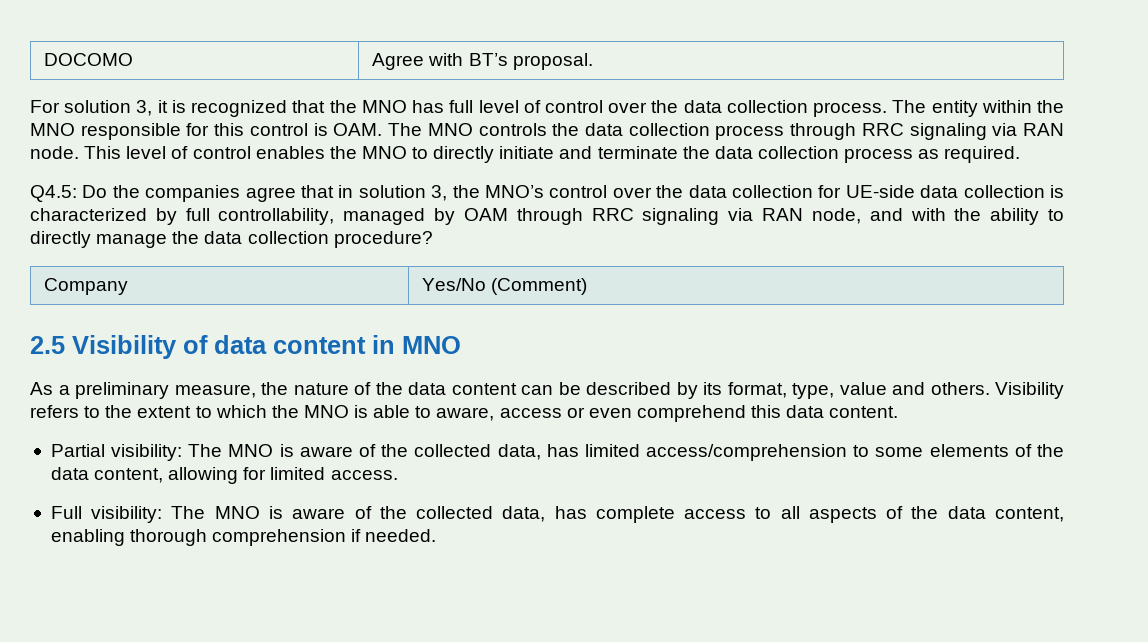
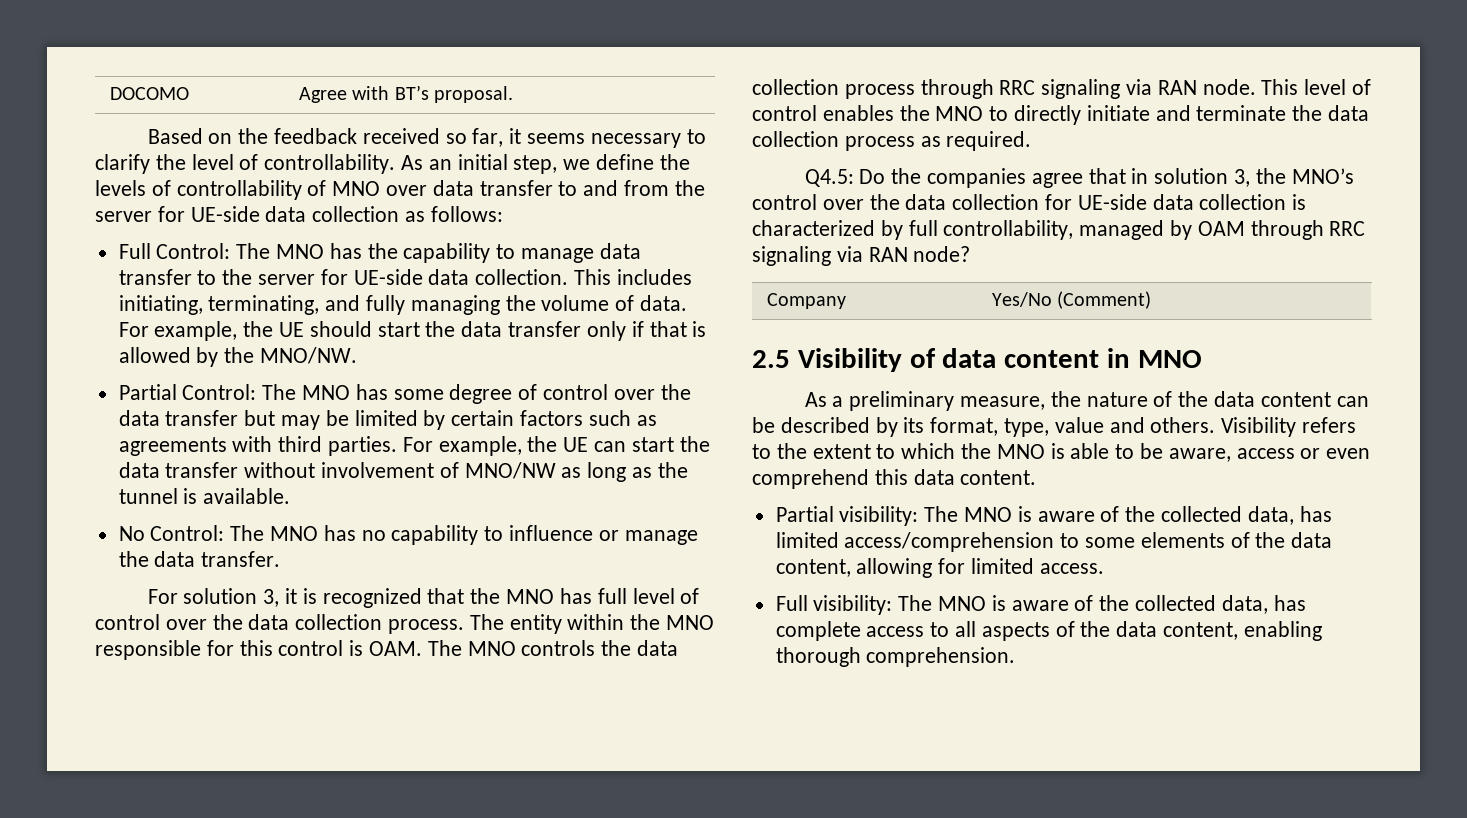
+ Based on the feedback received so far, it seems necessary to clarify the level of controllability. As an initial step, we define the levels of controllability of MNO over data transfer to and from the server for UE-side data collection as follows:
+ Full Control: The MNO has the capability to manage data transfer to the server for UE-side data collection. This includes initiating, terminating, and fully managing the volume of data. For example, the UE should start the data transfer only if that is allowed by the MNO/NW.
+ Partial Control: The MNO has some degree of control over the data transfer but may be limited by certain factors such as agreements with third parties. For example, the UE can start the data transfer without involvement of MNO/NW as long as the tunnel is available.
+ No Control: The MNO has no capability to influence or manage the data transfer.
- Q4.5: Do the companies agree that in solution 3, the MNO’s control over the data collection for UE-side data collection is characterized by full controllability, managed by OAM through RRC signaling via RAN node, and with the ability to directly manage the data collection procedure?
+ Q4.5: Do the companies agree that in solution 3, the MNO’s control over the data collection for UE-side data collection is characterized by full controllability, managed by OAM through RRC signaling via RAN node?
- Visibility refers to the extent to which the MNO is able to aware, access or even comprehend this data content.
+ Visibility refers to the extent to which the MNO is able to be aware, access or even comprehend this data content.
- Full visibility: The MNO is aware of the collected data, has complete access to all aspects of the data content, enabling thorough comprehension if needed.
+ Full visibility: The MNO is aware of the collected data, has complete access to all aspects of the data content, enabling thorough comprehension.

